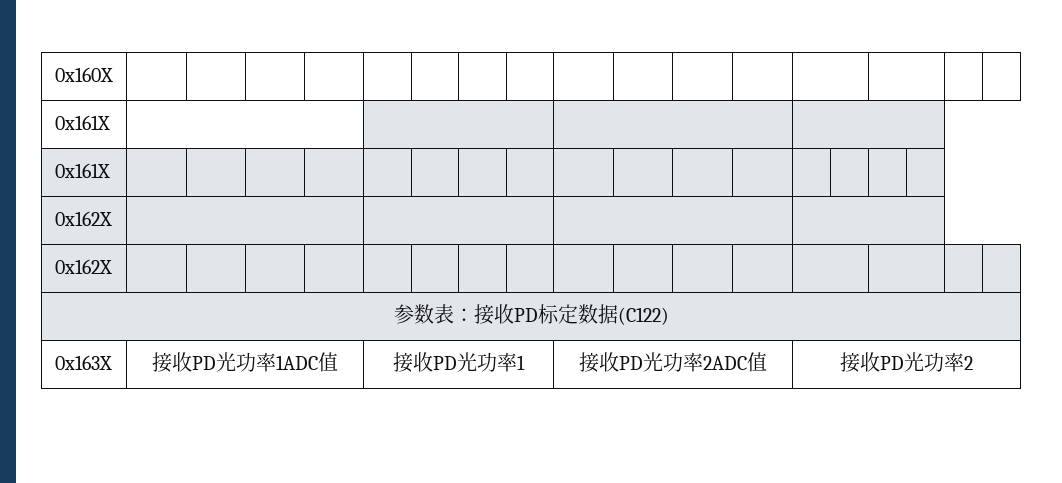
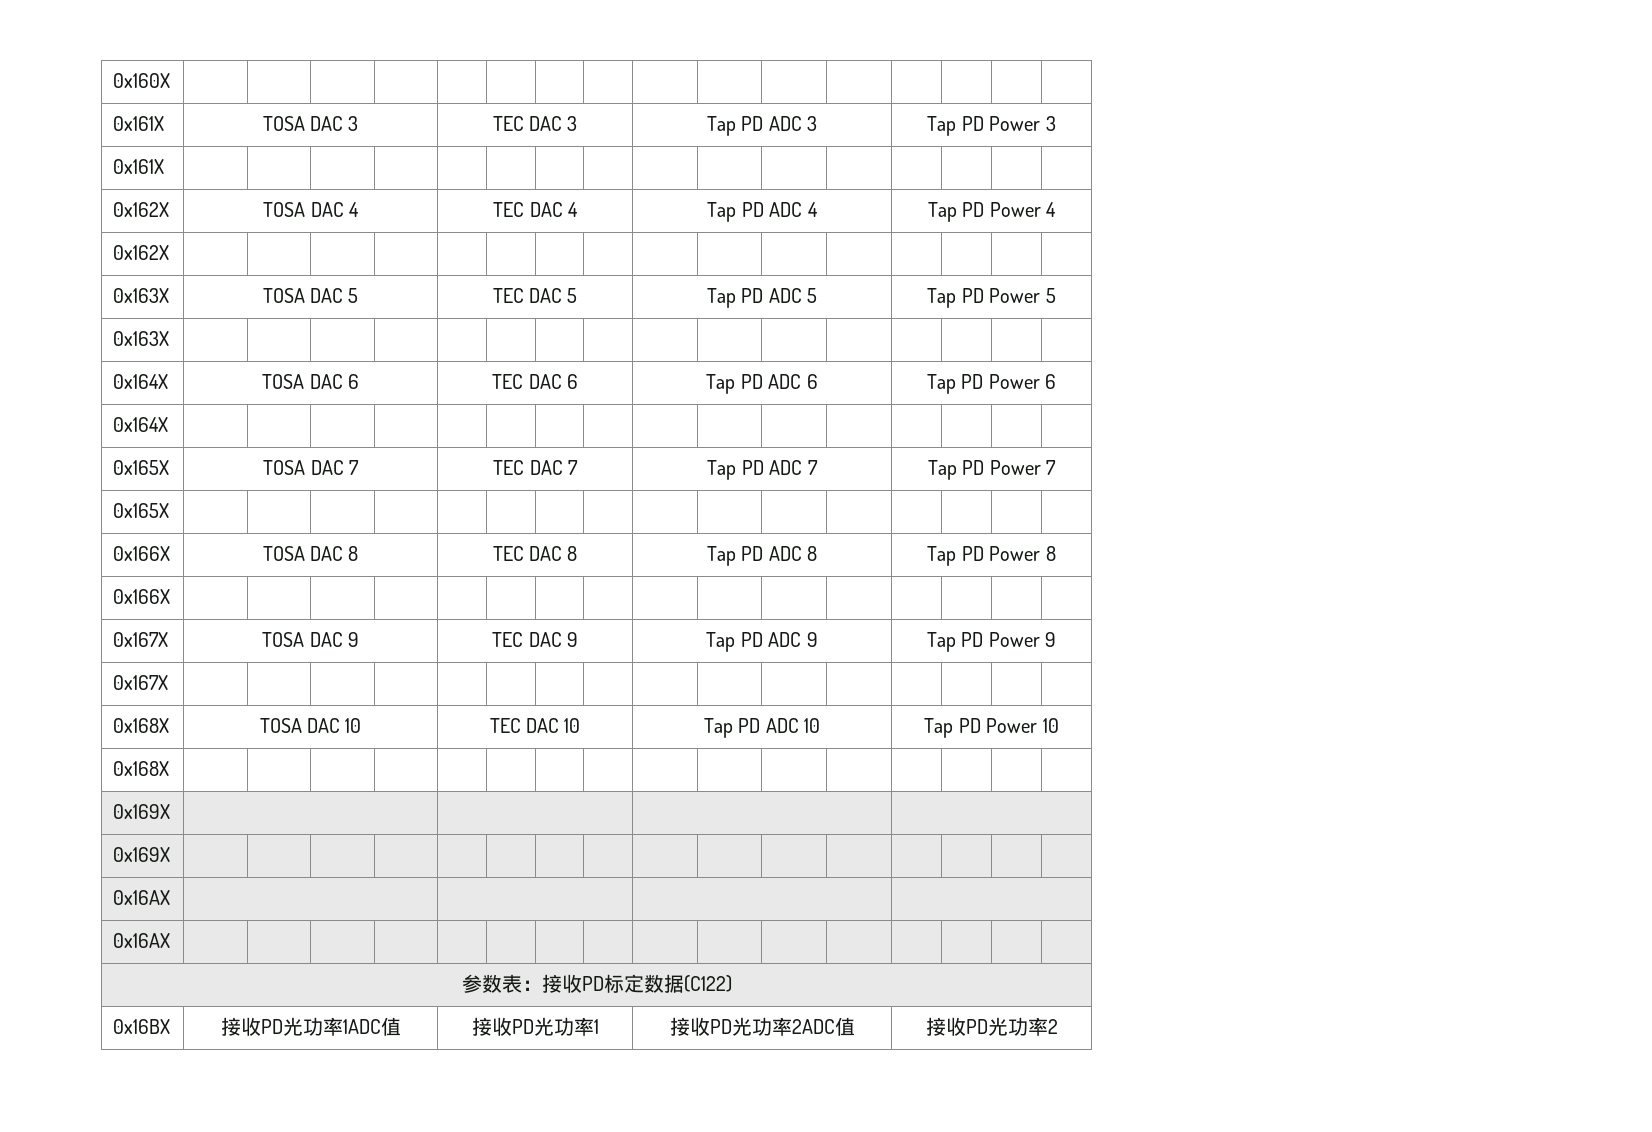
  0x160X | | | | | | | | | | | | | | | |
- 0x161X | | | |
+ 0x161X | TOSA DAC 3 | TEC DAC 3 | Tap PD ADC 3 | Tap PD Power 3
  0x161X | | | | | | | | | | | | | | | |
- 0x162X | | | |
+ 0x162X | TOSA DAC 4 | TEC DAC 4 | Tap PD ADC 4 | Tap PD Power 4
  0x162X | | | | | | | | | | | | | | | |
+ 0x163X | TOSA DAC 5 | TEC DAC 5 | Tap PD ADC 5 | Tap PD Power 5
+ 0x163X | | | | | | | | | | | | | | | |
+ 0x164X | TOSA DAC 6 | TEC DAC 6 | Tap PD ADC 6 | Tap PD Power 6
+ 0x164X | | | | | | | | | | | | | | | |
+ 0x165X | TOSA DAC 7 | TEC DAC 7 | Tap PD ADC 7 | Tap PD Power 7
+ 0x165X | | | | | | | | | | | | | | | |
+ 0x166X | TOSA DAC 8 | TEC DAC 8 | Tap PD ADC 8 | Tap PD Power 8
+ 0x166X | | | | | | | | | | | | | | | |
+ 0x167X | TOSA DAC 9 | TEC DAC 9 | Tap PD ADC 9 | Tap PD Power 9
+ 0x167X | | | | | | | | | | | | | | | |
+ 0x168X | TOSA DAC 10 | TEC DAC 10 | Tap PD ADC 10 | Tap PD Power 10
+ 0x168X | | | | | | | | | | | | | | | |
+ 0x169X | | | |
+ 0x169X | | | | | | | | | | | | | | | |
+ 0x16AX | | | |
+ 0x16AX | | | | | | | | | | | | | | | |
- 0x163X | 接收PD光功率1ADC值 | 接收PD光功率1 | 接收PD光功率2ADC值 | 接收PD光功率2
+ 0x16BX | 接收PD光功率1ADC值 | 接收PD光功率1 | 接收PD光功率2ADC值 | 接收PD光功率2

